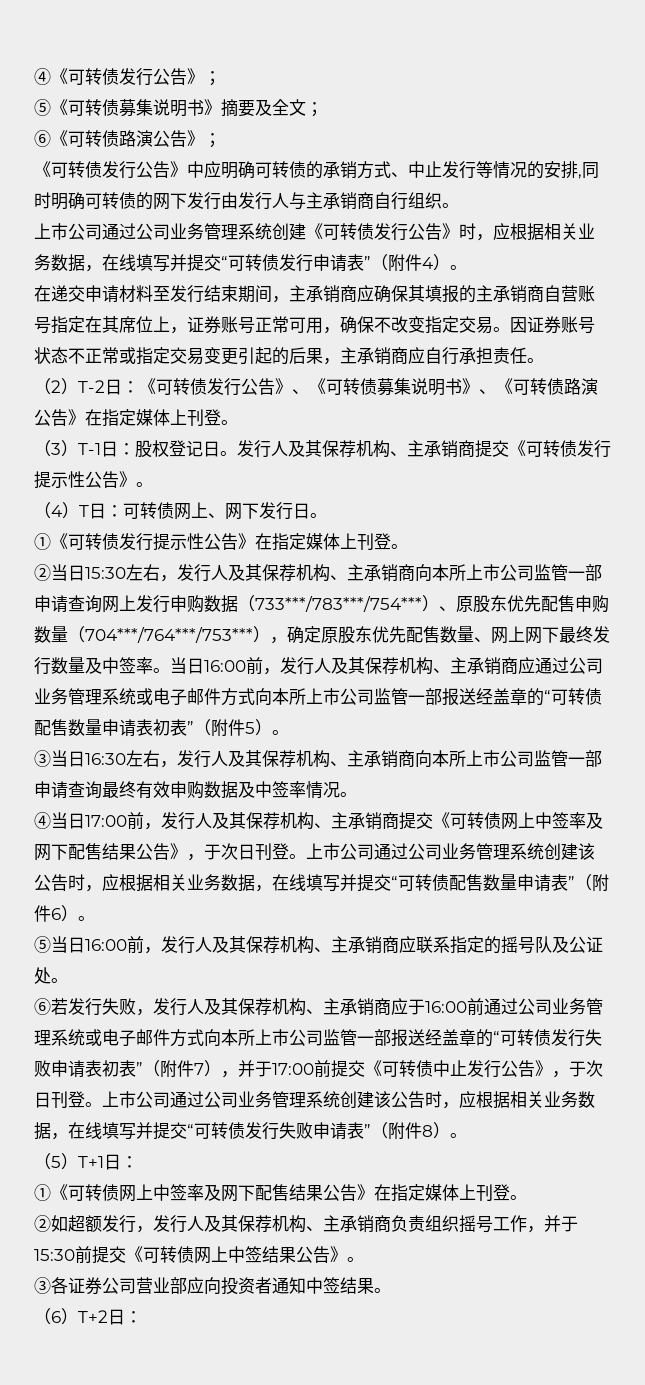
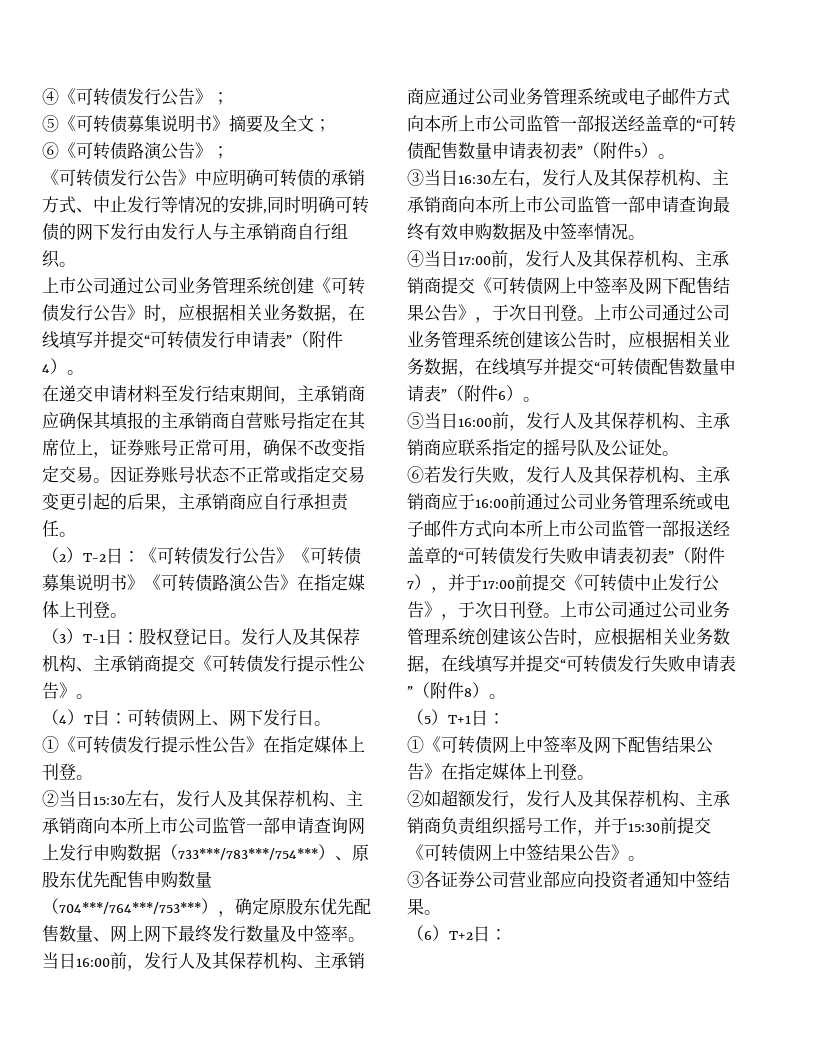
- （2）T-2日：《可转债发行公告》、《可转债募集说明书》、《可转债路演公告》在指定媒体上刊登。
+ （2）T-2日：《可转债发行公告》《可转债募集说明书》《可转债路演公告》在指定媒体上刊登。

